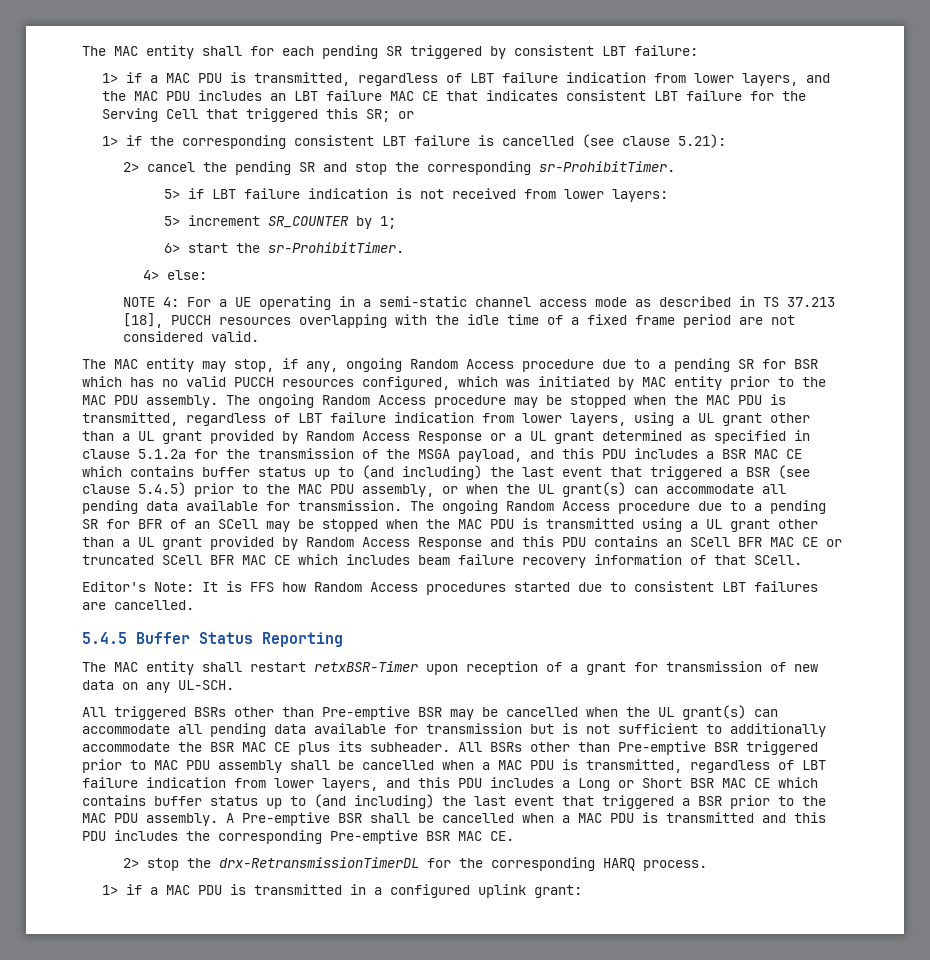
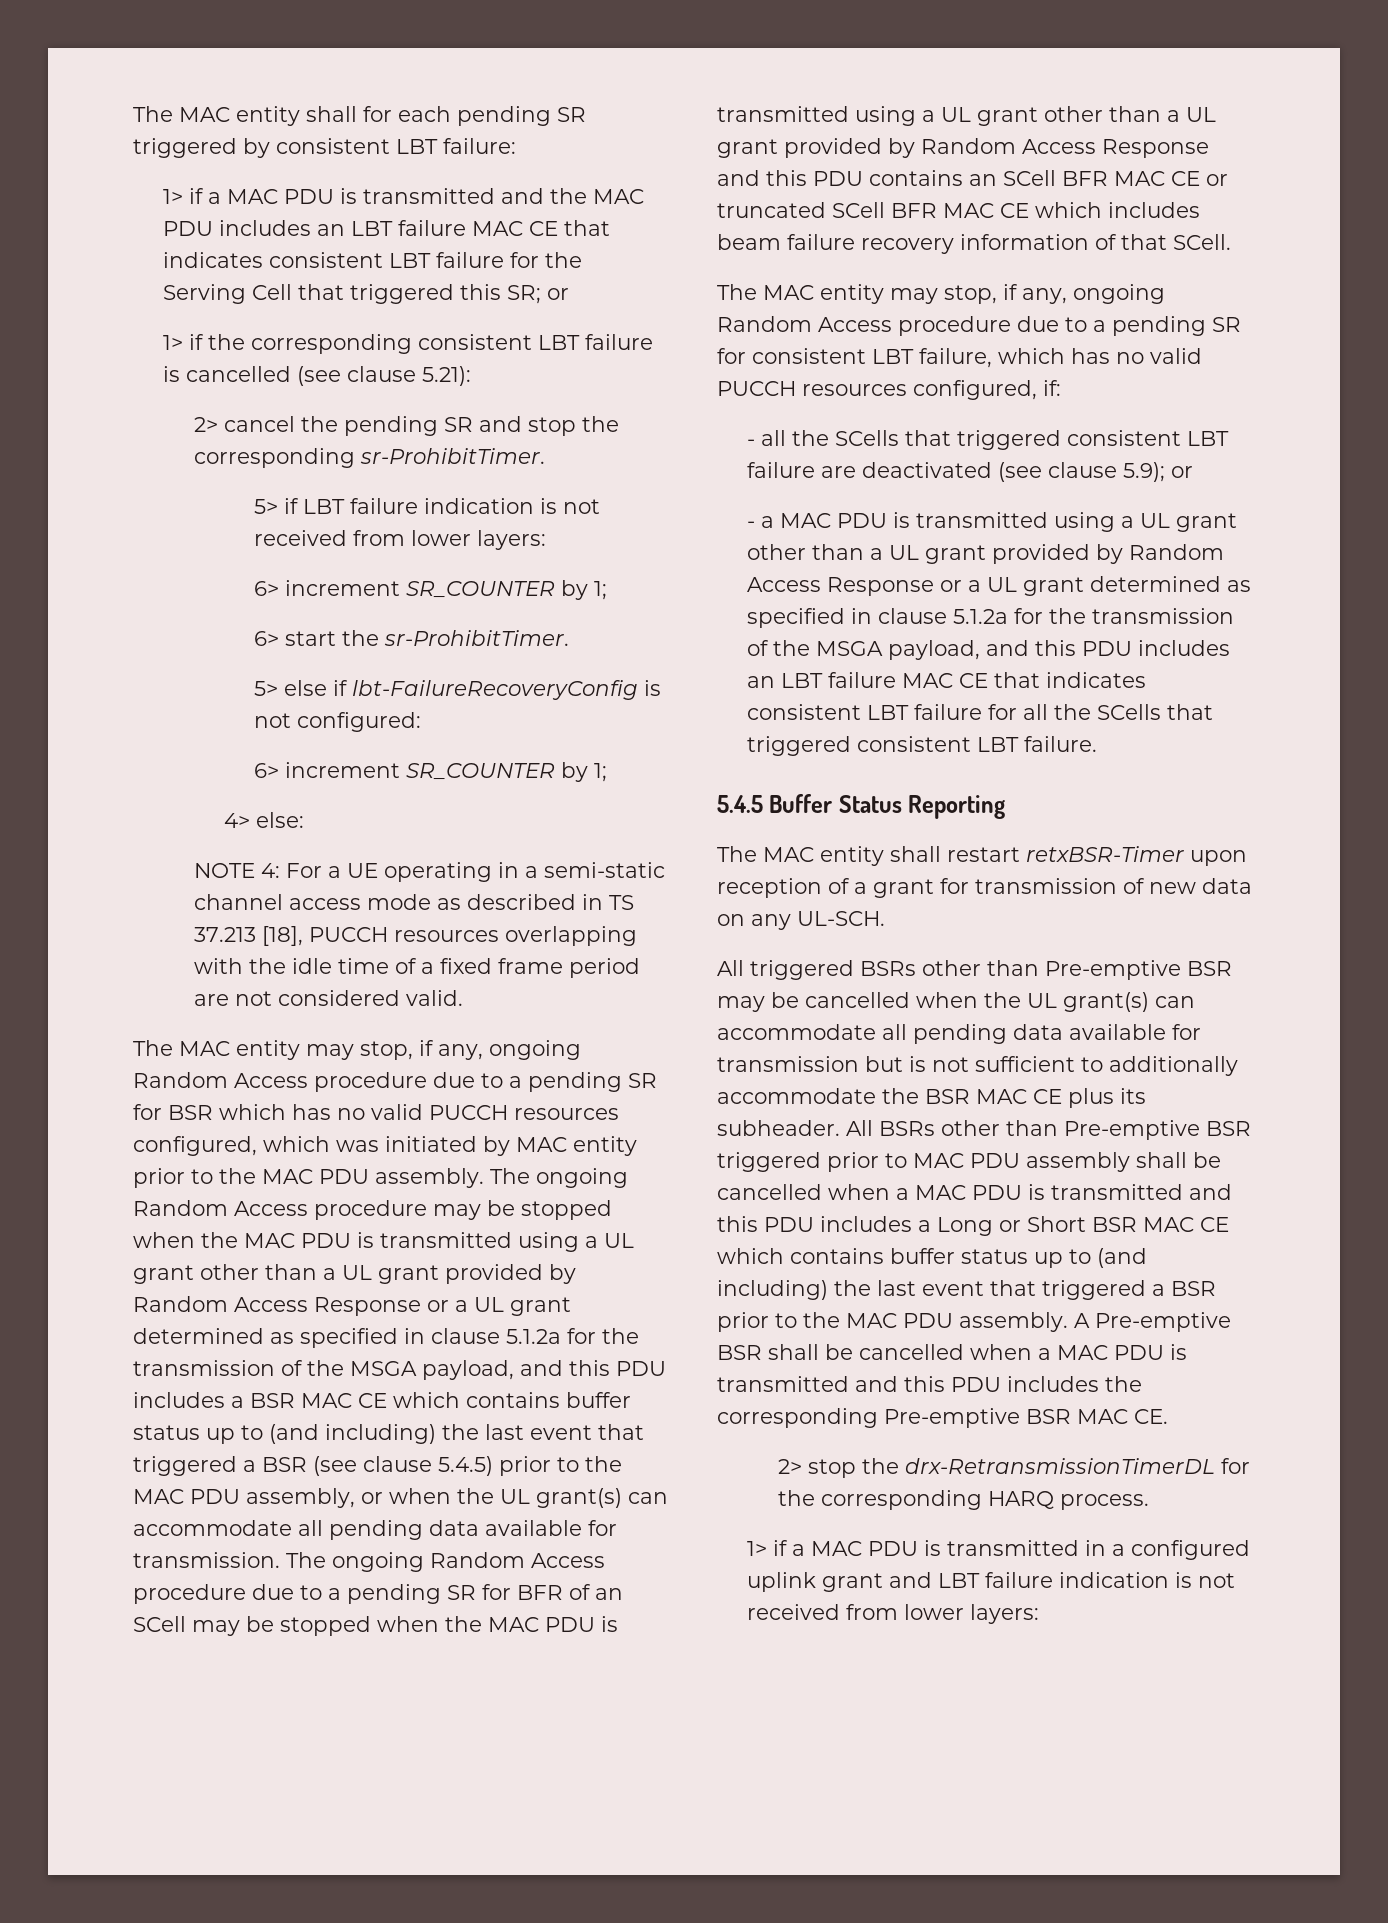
- 1> if a MAC PDU is transmitted, regardless of LBT failure indication from lower layers, and the MAC PDU includes an LBT failure MAC CE that indicates consistent LBT failure for the Serving Cell that triggered this SR; or
+ 1> if a MAC PDU is transmitted and the MAC PDU includes an LBT failure MAC CE that indicates consistent LBT failure for the Serving Cell that triggered this SR; or
  5> if LBT failure indication is not received from lower layers:
- 5> increment SR_COUNTER by 1;
+ 6> increment SR_COUNTER by 1;
+ 5> else if lbt-FailureRecoveryConfig is not configured:
+ 6> increment SR_COUNTER by 1;
- The ongoing Random Access procedure may be stopped when the MAC PDU is transmitted, regardless of LBT failure indication from lower layers, using a UL grant other than a UL grant provided by Random Access Response or a UL grant determined as specified in clause 5.1.2a for the transmission of the MSGA payload, and this PDU includes a BSR MAC CE which contains buffer status up to (and including) the last event that triggered a BSR (see clause 5.4.5) prior to the MAC PDU assembly, or when the UL grant(s) can accommodate all pending data available for transmission.
+ The ongoing Random Access procedure may be stopped when the MAC PDU is transmitted using a UL grant other than a UL grant provided by Random Access Response or a UL grant determined as specified in clause 5.1.2a for the transmission of the MSGA payload, and this PDU includes a BSR MAC CE which contains buffer status up to (and including) the last event that triggered a BSR (see clause 5.4.5) prior to the MAC PDU assembly, or when the UL grant(s) can accommodate all pending data available for transmission.
- Editor's Note: It is FFS how Random Access procedures started due to consistent LBT failures are cancelled.
+ The MAC entity may stop, if any, ongoing Random Access procedure due to a pending SR for consistent LBT failure, which has no valid PUCCH resources configured, if:
+ - all the SCells that triggered consistent LBT failure are deactivated (see clause 5.9); or
+ - a MAC PDU is transmitted using a UL grant other than a UL grant provided by Random Access Response or a UL grant determined as specified in clause 5.1.2a for the transmission of the MSGA payload, and this PDU includes an LBT failure MAC CE that indicates consistent LBT failure for all the SCells that triggered consistent LBT failure.
- All BSRs other than Pre-emptive BSR triggered prior to MAC PDU assembly shall be cancelled when a MAC PDU is transmitted, regardless of LBT failure indication from lower layers, and this PDU includes a Long or Short BSR MAC CE which contains buffer status up to (and including) the last event that triggered a BSR prior to the MAC PDU assembly.
+ All BSRs other than Pre-emptive BSR triggered prior to MAC PDU assembly shall be cancelled when a MAC PDU is transmitted and this PDU includes a Long or Short BSR MAC CE which contains buffer status up to (and including) the last event that triggered a BSR prior to the MAC PDU assembly.
- 1> if a MAC PDU is transmitted in a configured uplink grant:
+ 1> if a MAC PDU is transmitted in a configured uplink grant and LBT failure indication is not received from lower layers:

